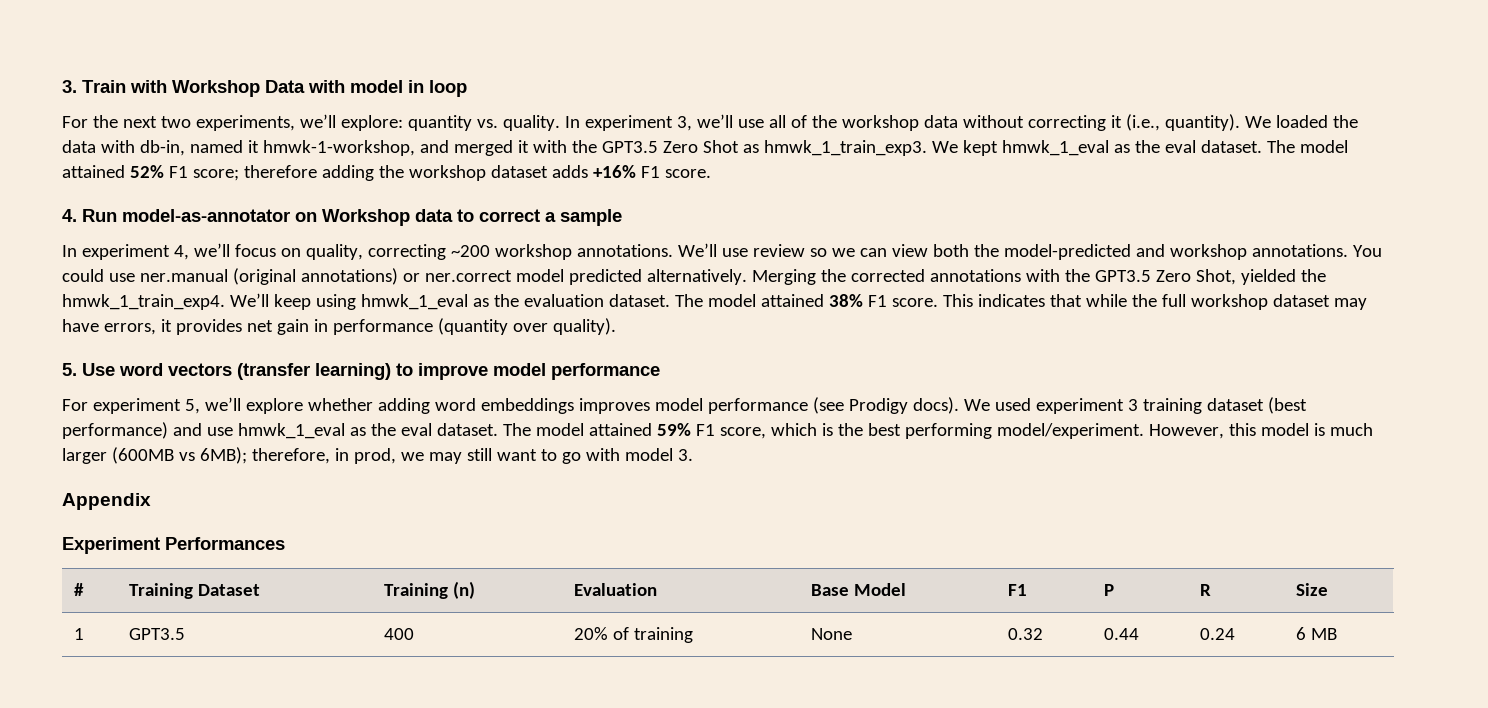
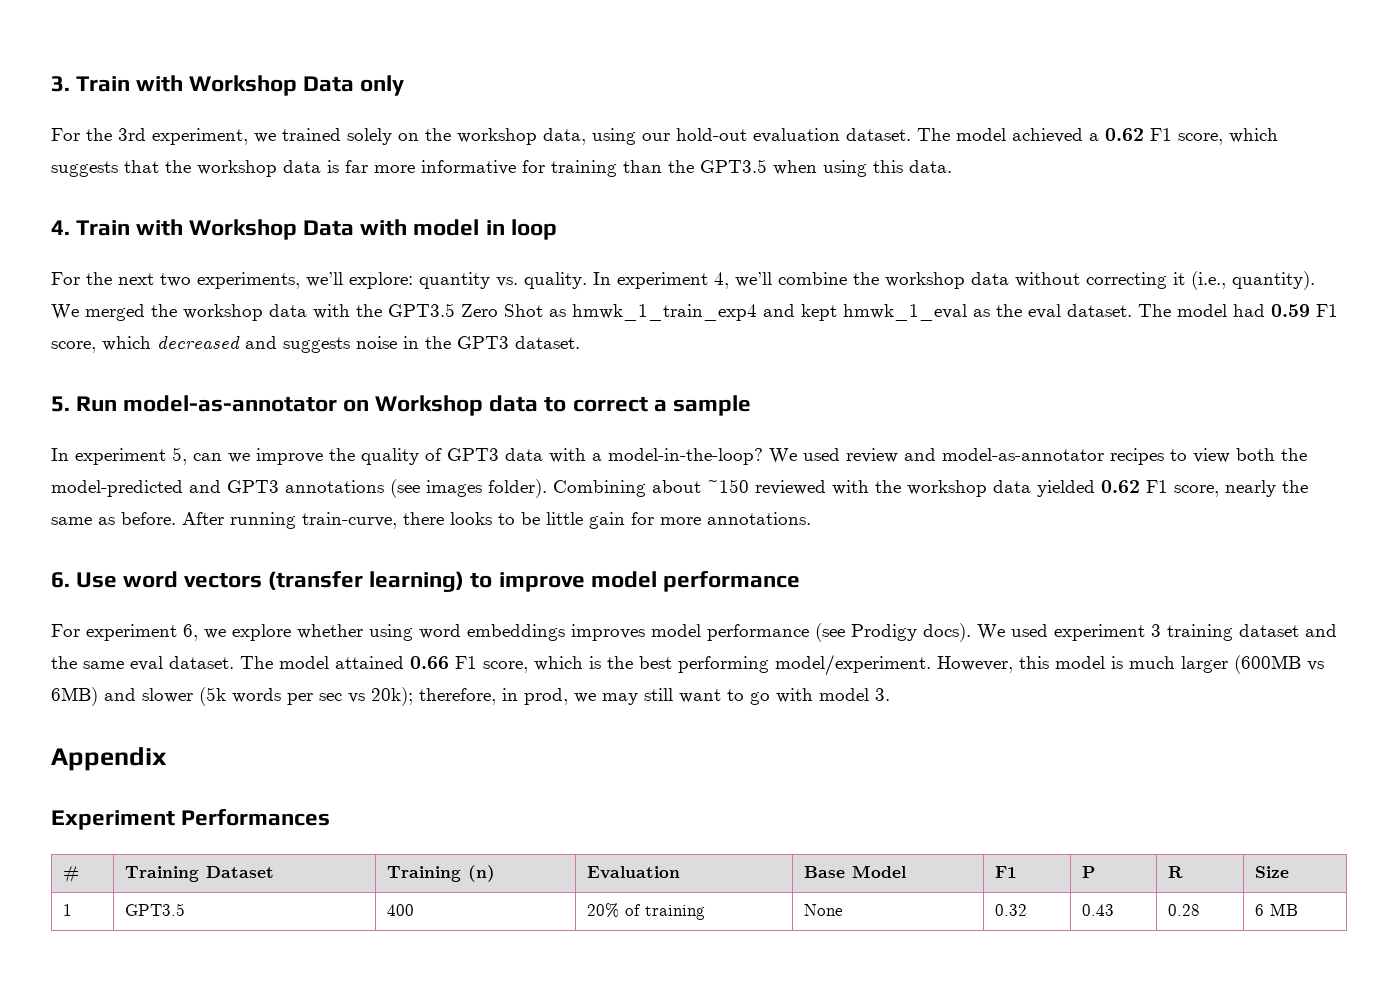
- 3. Train with Workshop Data with model in loop
+ 3. Train with Workshop Data only
+ For the 3rd experiment, we trained solely on the workshop data, using our hold-out evaluation dataset. The model achieved a 0.62 F1 score, which suggests that the workshop data is far more informative for training than the GPT3.5 when using this data.
+ 4. Train with Workshop Data with model in loop
- In experiment 3, we’ll use all of the workshop data without correcting it (i.e., quantity).
+ In experiment 4, we’ll combine the workshop data without correcting it (i.e., quantity).
- We loaded the data with db-in, named it hmwk-1-workshop, and merged it with the GPT3.5 Zero Shot as hmwk_1_train_exp3. We kept hmwk_1_eval as the eval dataset.
+ We merged the workshop data with the GPT3.5 Zero Shot as hmwk_1_train_exp4 and kept hmwk_1_eval as the eval dataset.
- The model attained 52% F1 score; therefore adding the workshop dataset adds +16% F1 score.
- 4. Run model-as-annotator on Workshop data to correct a sample
+ The model had 0.59 F1 score, which decreased and suggests noise in the GPT3 dataset.
+ 5. Run model-as-annotator on Workshop data to correct a sample
- In experiment 4, we’ll focus on quality, correcting ~200 workshop annotations. We’ll use review so we can view both the model-predicted and workshop annotations. You could use ner.manual (original annotations) or ner.correct model predicted alternatively. Merging the corrected annotations with the GPT3.5 Zero Shot, yielded the hmwk_1_train_exp4. We’ll keep using hmwk_1_eval as the evaluation dataset. The model attained 38% F1 score. This indicates that while the full workshop dataset may have errors, it provides net gain in performance (quantity over quality).
- 5. Use word vectors (transfer learning) to improve model performance
+ In experiment 5, can we improve the quality of GPT3 data with a model-in-the-loop? We used review and model-as-annotator recipes to view both the model-predicted and GPT3 annotations (see images folder). Combining about ~150 reviewed with the workshop data yielded 0.62 F1 score, nearly the same as before. After running train-curve, there looks to be little gain for more annotations.
+ 6. Use word vectors (transfer learning) to improve model performance
- For experiment 5, we’ll explore whether adding word embeddings improves model performance (see Prodigy docs).
+ For experiment 6, we explore whether using word embeddings improves model performance (see Prodigy docs).
- We used experiment 3 training dataset (best performance) and use hmwk_1_eval as the eval dataset. The model attained 59% F1 score, which is the best performing model/experiment.
+ We used experiment 3 training dataset and the same eval dataset. The model attained 0.66 F1 score, which is the best performing model/experiment.
- However, this model is much larger (600MB vs 6MB); therefore, in prod, we may still want to go with model 3.
+ However, this model is much larger (600MB vs 6MB) and slower (5k words per sec vs 20k); therefore, in prod, we may still want to go with model 3.
- 1 | GPT3.5 | 400 | 20% of training | None | 0.32 | 0.44 | 0.24 | 6 MB
+ 1 | GPT3.5 | 400 | 20% of training | None | 0.32 | 0.43 | 0.28 | 6 MB

